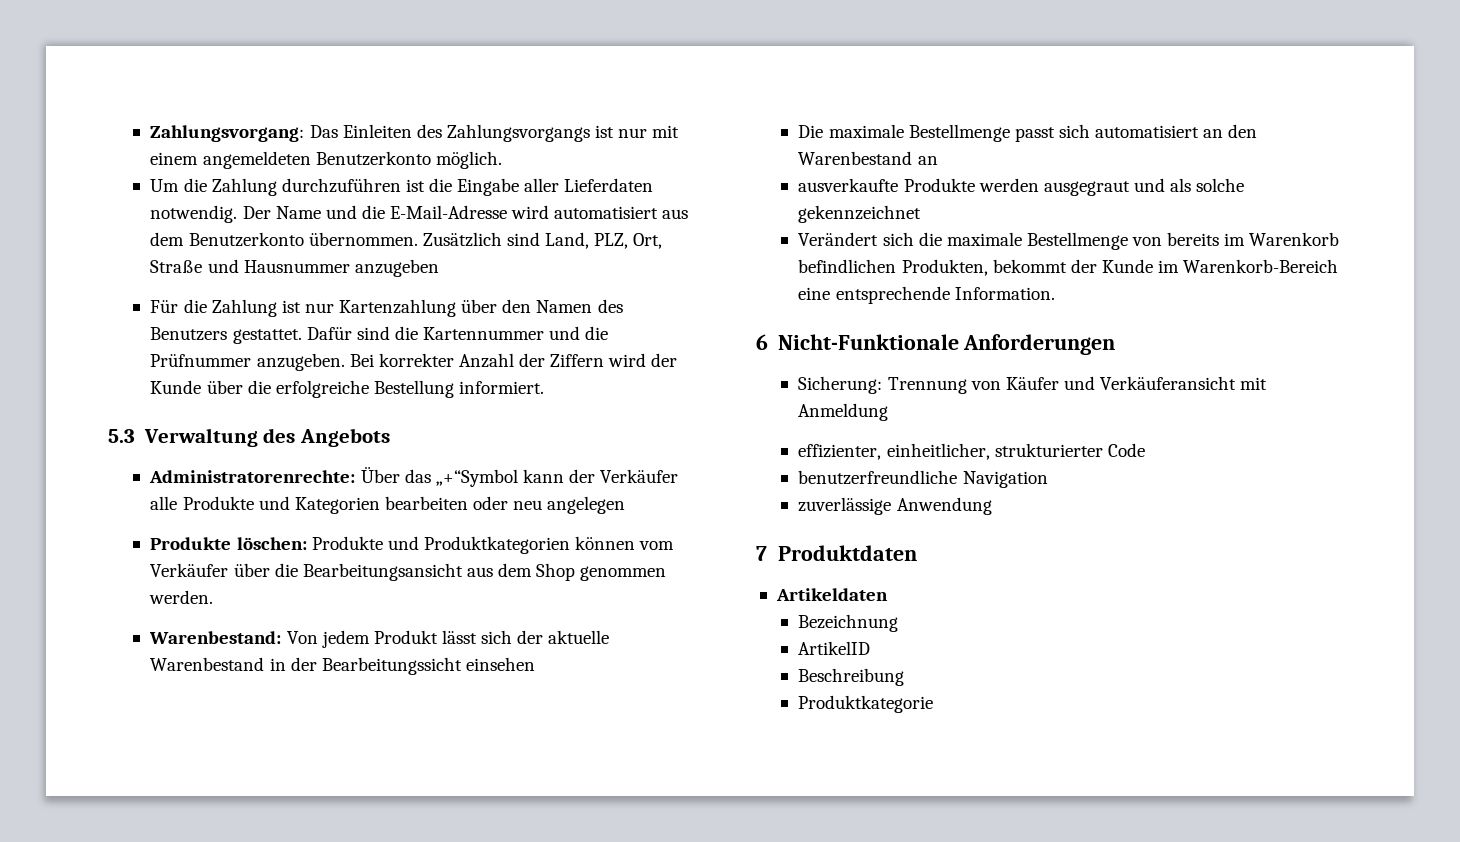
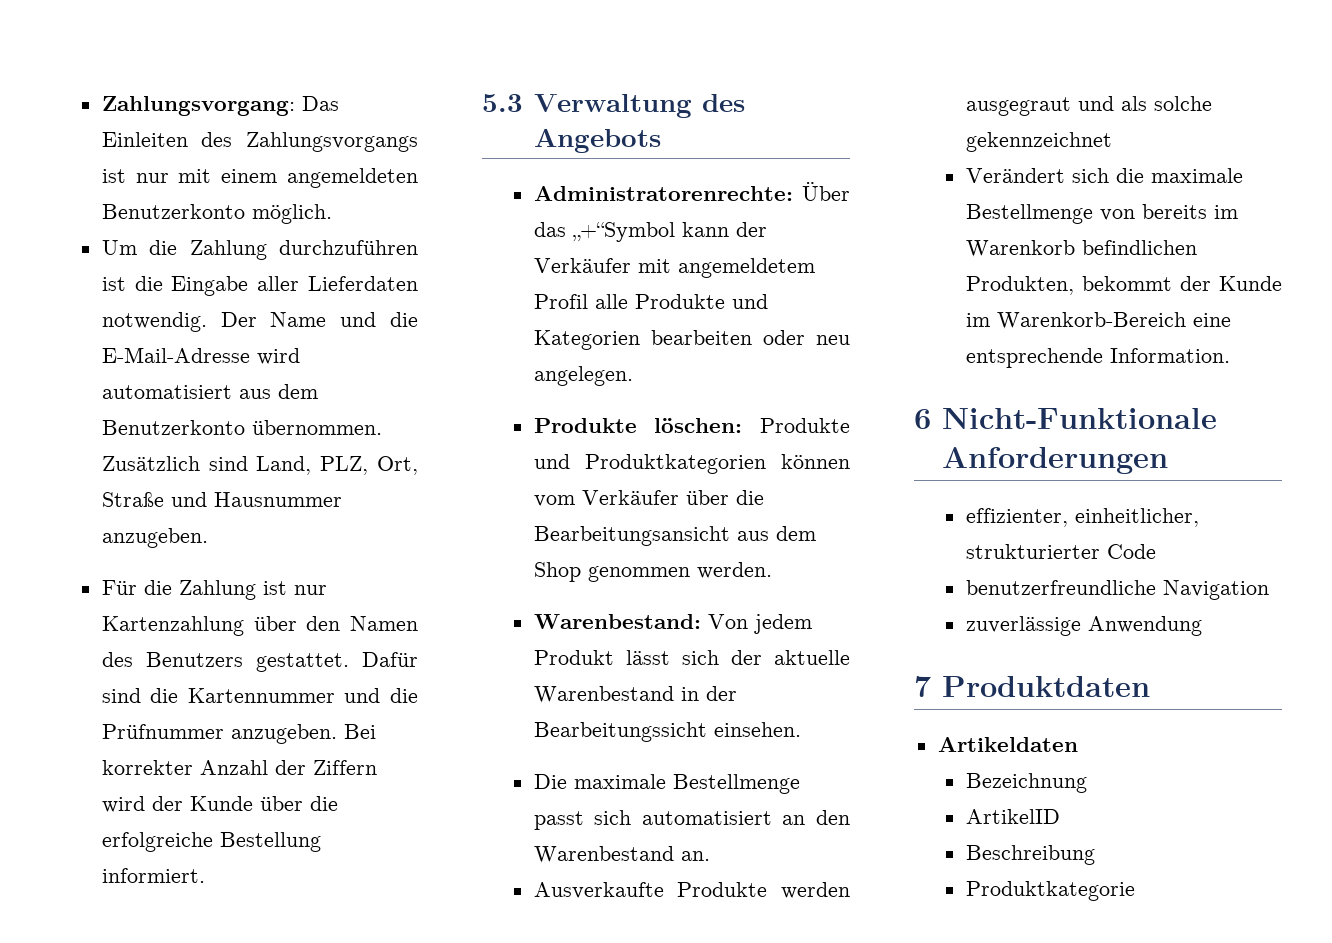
- Zusätzlich sind Land, PLZ, Ort, Straße und Hausnummer anzugeben
+ Zusätzlich sind Land, PLZ, Ort, Straße und Hausnummer anzugeben.
- Administratorenrechte: Über das „+“Symbol kann der Verkäufer alle Produkte und Kategorien bearbeiten oder neu angelegen
+ Administratorenrechte: Über das „+“Symbol kann der Verkäufer mit angemeldetem Profil alle Produkte und Kategorien bearbeiten oder neu angelegen.
- Warenbestand: Von jedem Produkt lässt sich der aktuelle Warenbestand in der Bearbeitungssicht einsehen
+ Warenbestand: Von jedem Produkt lässt sich der aktuelle Warenbestand in der Bearbeitungssicht einsehen.
- Die maximale Bestellmenge passt sich automatisiert an den Warenbestand an
- ausverkaufte Produkte werden ausgegraut und als solche gekennzeichnet
+ Die maximale Bestellmenge passt sich automatisiert an den Warenbestand an.
+ Ausverkaufte Produkte werden ausgegraut und als solche gekennzeichnet
- Sicherung: Trennung von Käufer und Verkäuferansicht mit Anmeldung

